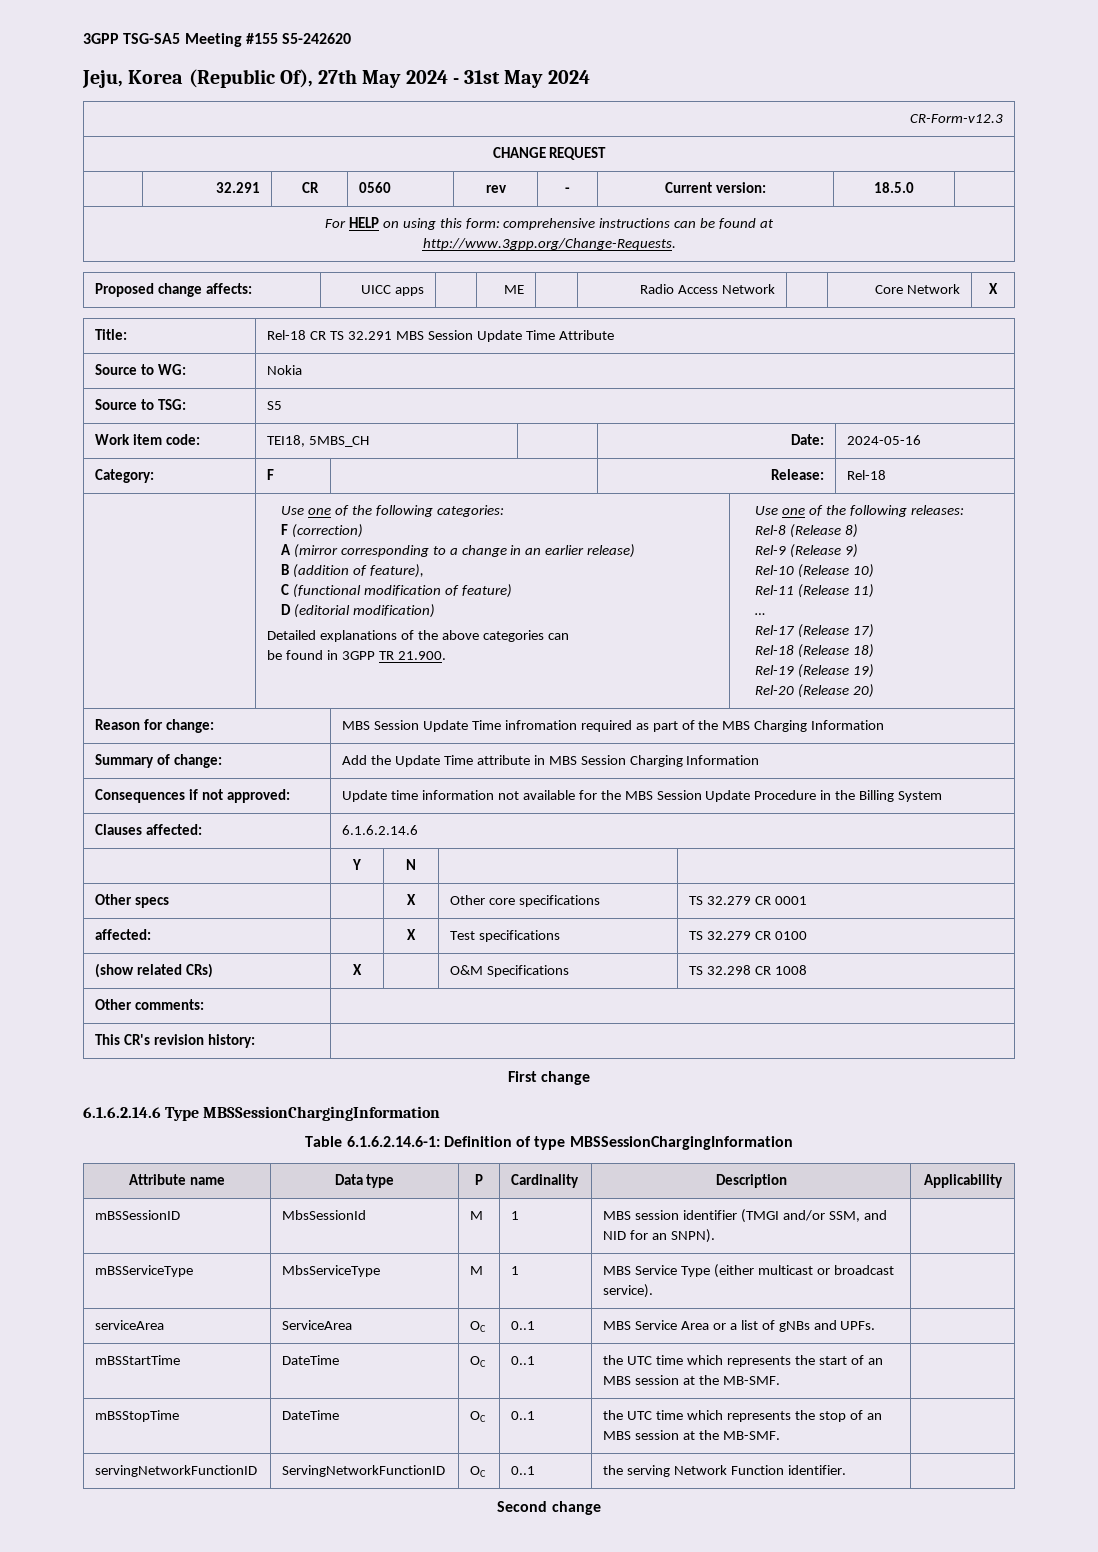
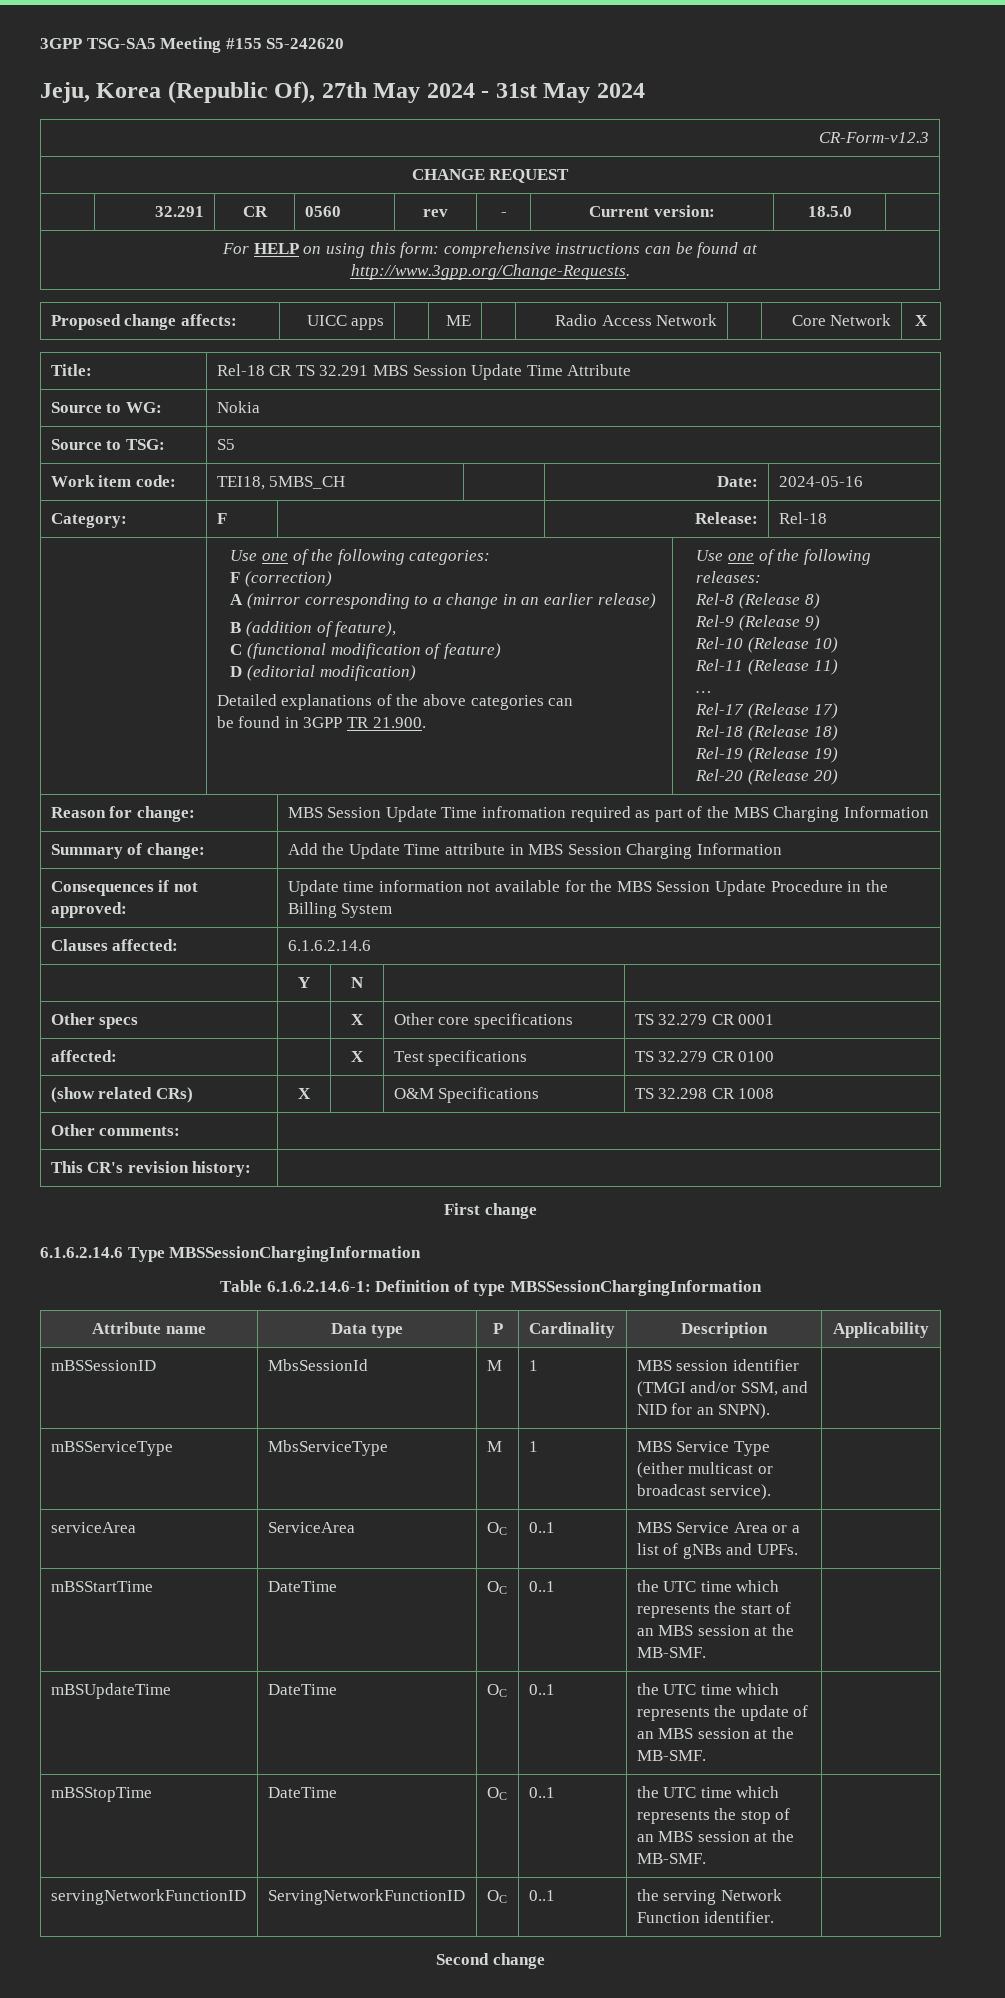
+ mBSUpdateTime | DateTime | OC | 0..1 | the UTC time which represents the update of an MBS session at the MB-SMF. |

